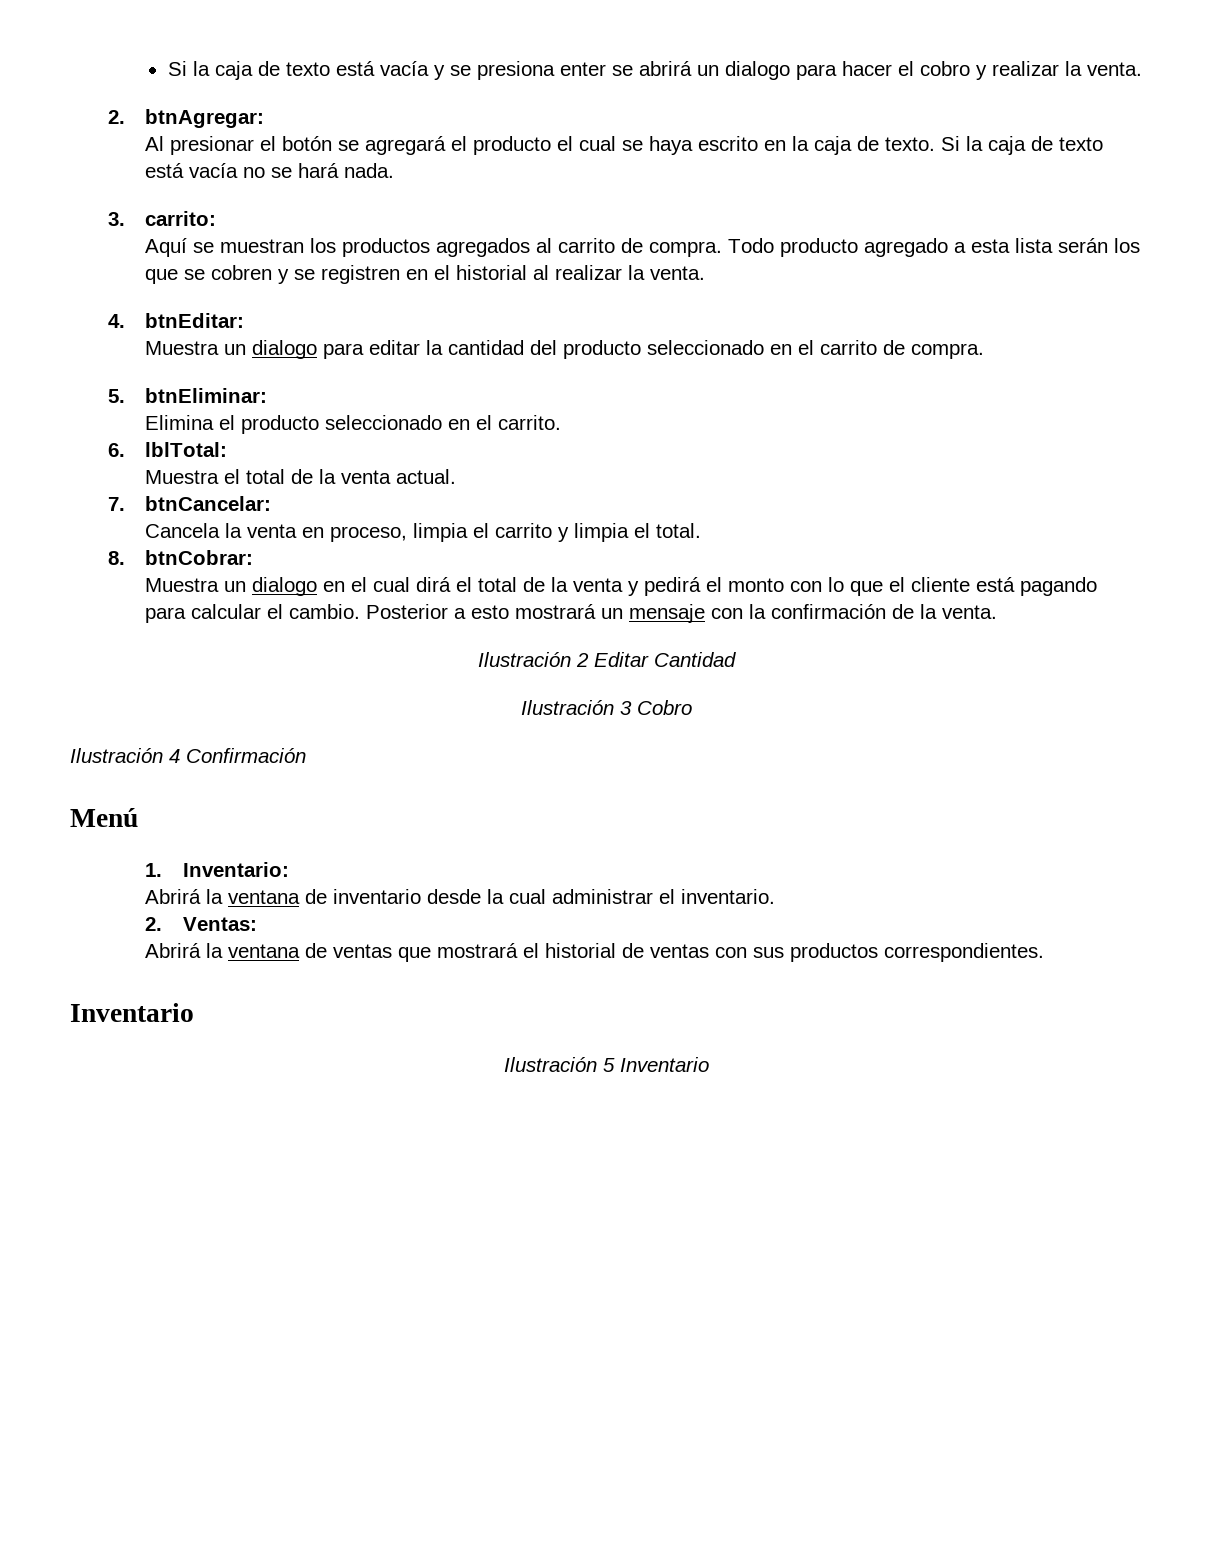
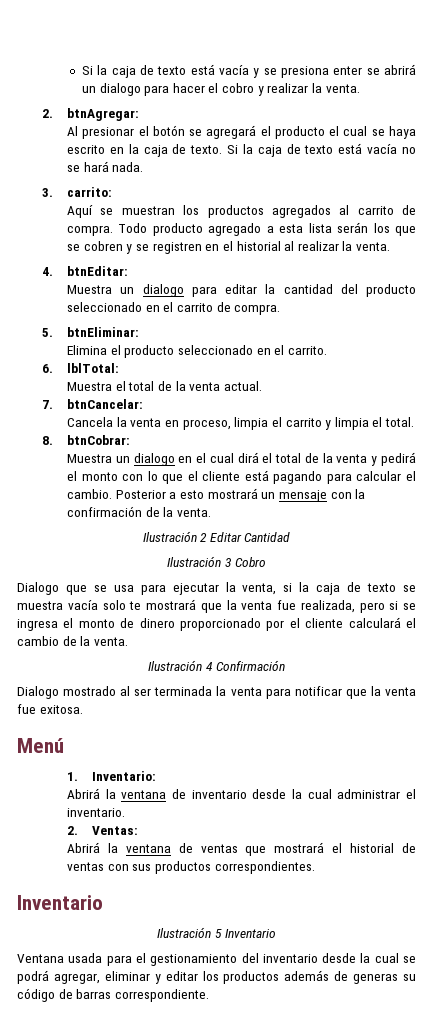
+ Dialogo que se usa para ejecutar la venta, si la caja de texto se muestra vacía solo te mostrará que la venta fue realizada, pero si se ingresa el monto de dinero proporcionado por el cliente calculará el cambio de la venta.
  Ilustración 4 Confirmación
+ Dialogo mostrado al ser terminada la venta para notificar que la venta fue exitosa.
+ Ventana usada para el gestionamiento del inventario desde la cual se podrá agregar, eliminar y editar los productos además de generas su código de barras correspondiente.

